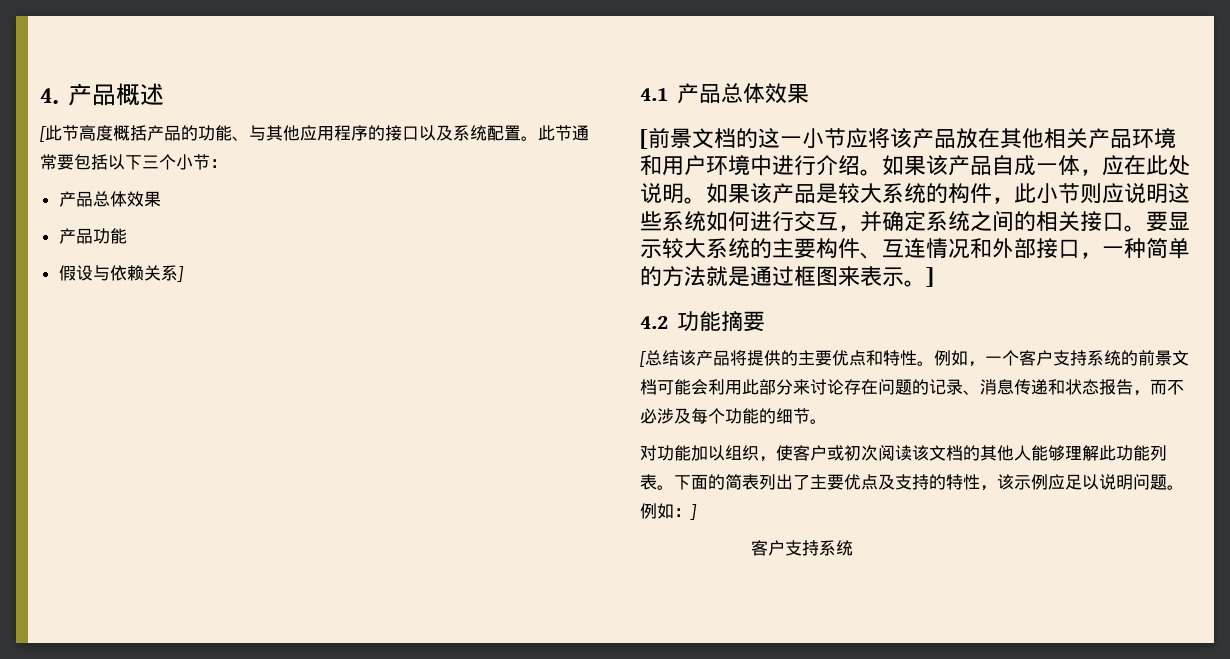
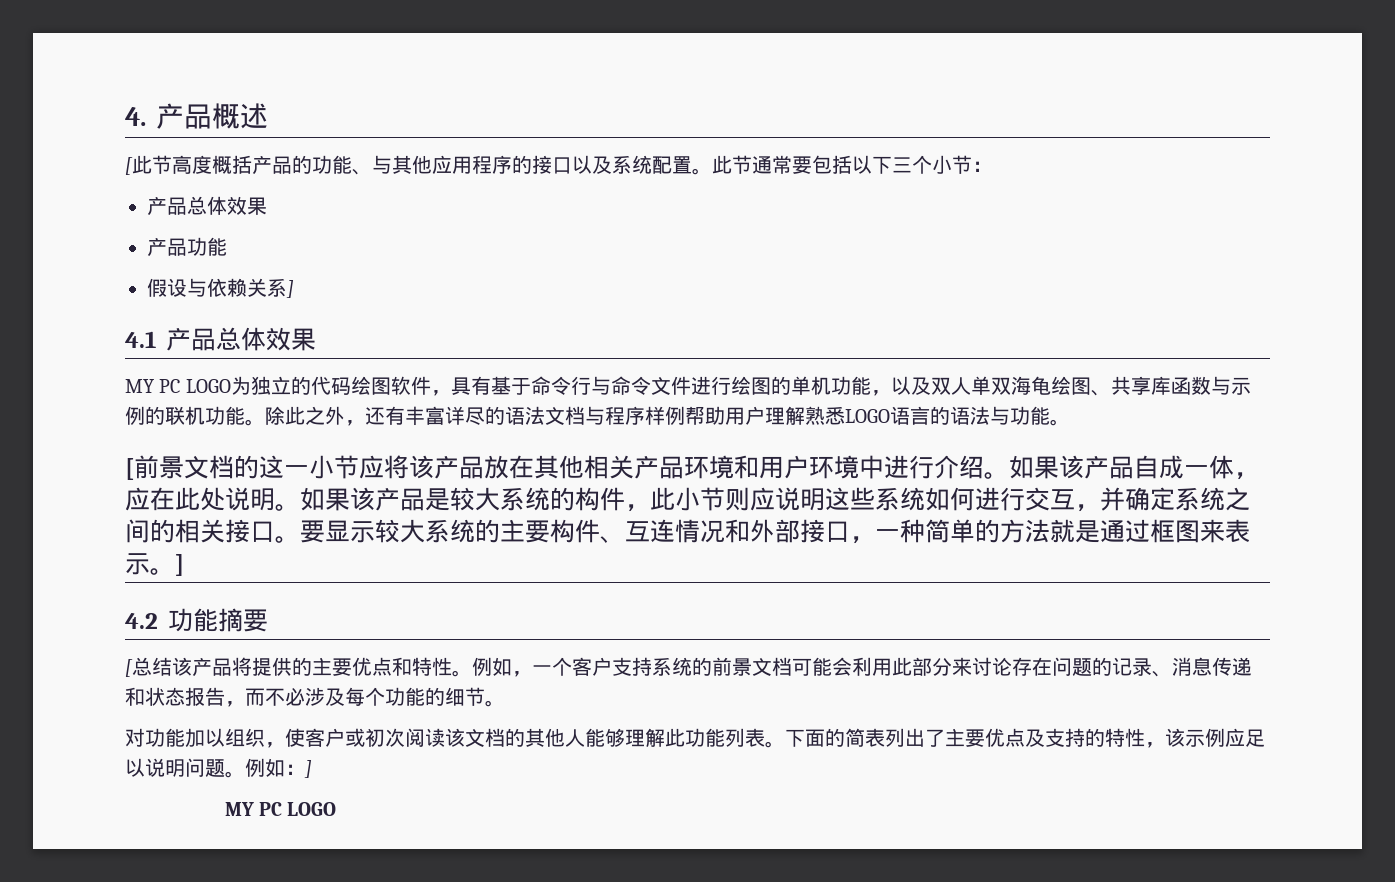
+ MY PC LOGO为独立的代码绘图软件，具有基于命令行与命令文件进行绘图的单机功能，以及双人单双海龟绘图、共享库函数与示例的联机功能。除此之外，还有丰富详尽的语法文档与程序样例帮助用户理解熟悉LOGO语言的语法与功能。
  例如：]
- 客户支持系统
+ MY PC LOGO

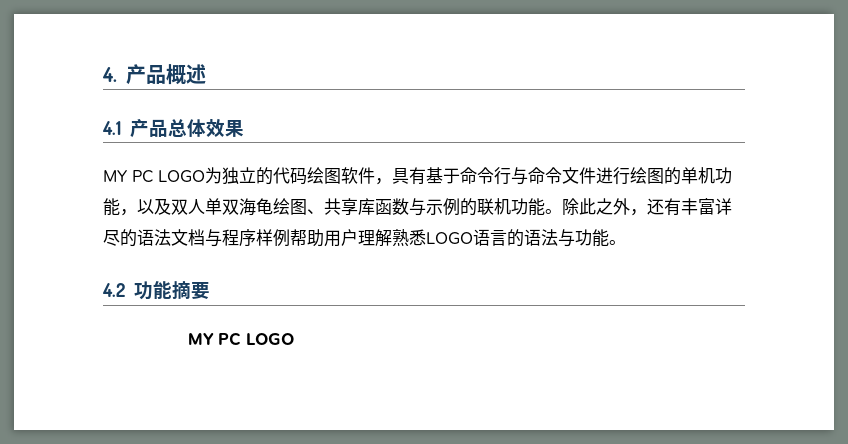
- [此节高度概括产品的功能、与其他应用程序的接口以及系统配置。此节通常要包括以下三个小节：
- 产品总体效果
- 产品功能
- 假设与依赖关系]
- [前景文档的这一小节应将该产品放在其他相关产品环境和用户环境中进行介绍。如果该产品自成一体，应在此处说明。如果该产品是较大系统的构件，此小节则应说明这些系统如何进行交互，并确定系统之间的相关接口。要显示较大系统的主要构件、互连情况和外部接口，一种简单的方法就是通过框图来表示。]
  4.2功能摘要
- [总结该产品将提供的主要优点和特性。例如，一个客户支持系统的前景文档可能会利用此部分来讨论存在问题的记录、消息传递和状态报告，而不必涉及每个功能的细节。
- 对功能加以组织，使客户或初次阅读该文档的其他人能够理解此功能列表。下面的简表列出了主要优点及支持的特性，该示例应足以说明问题。例如：]

